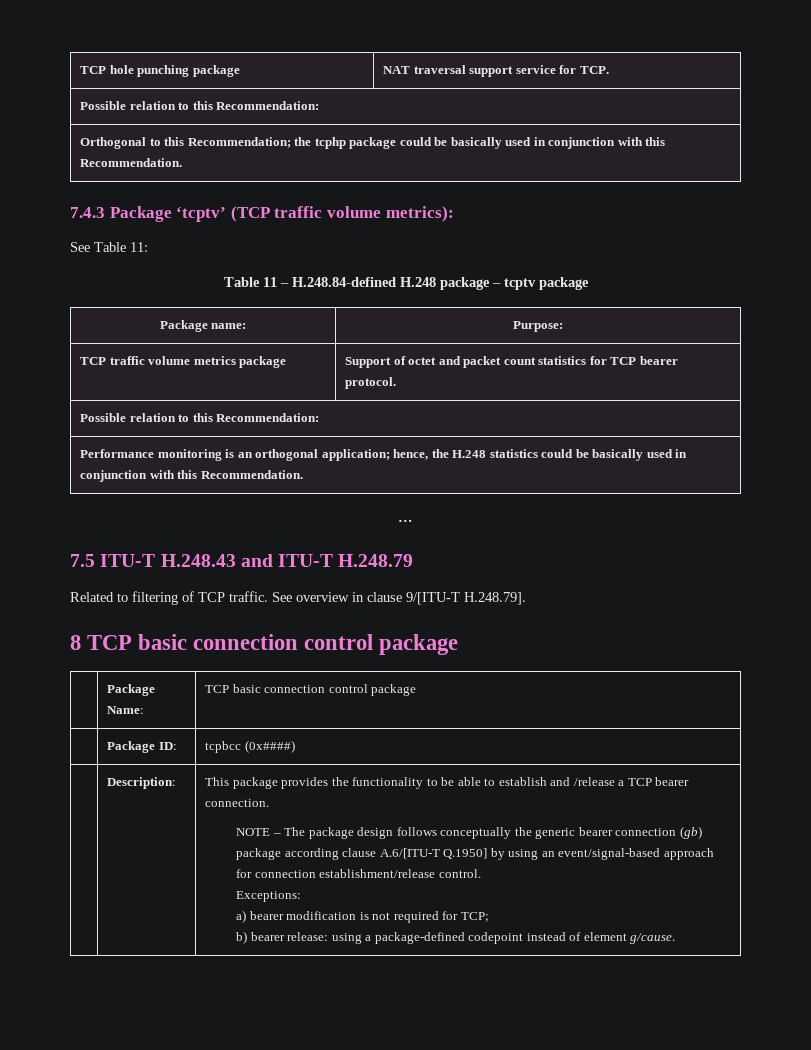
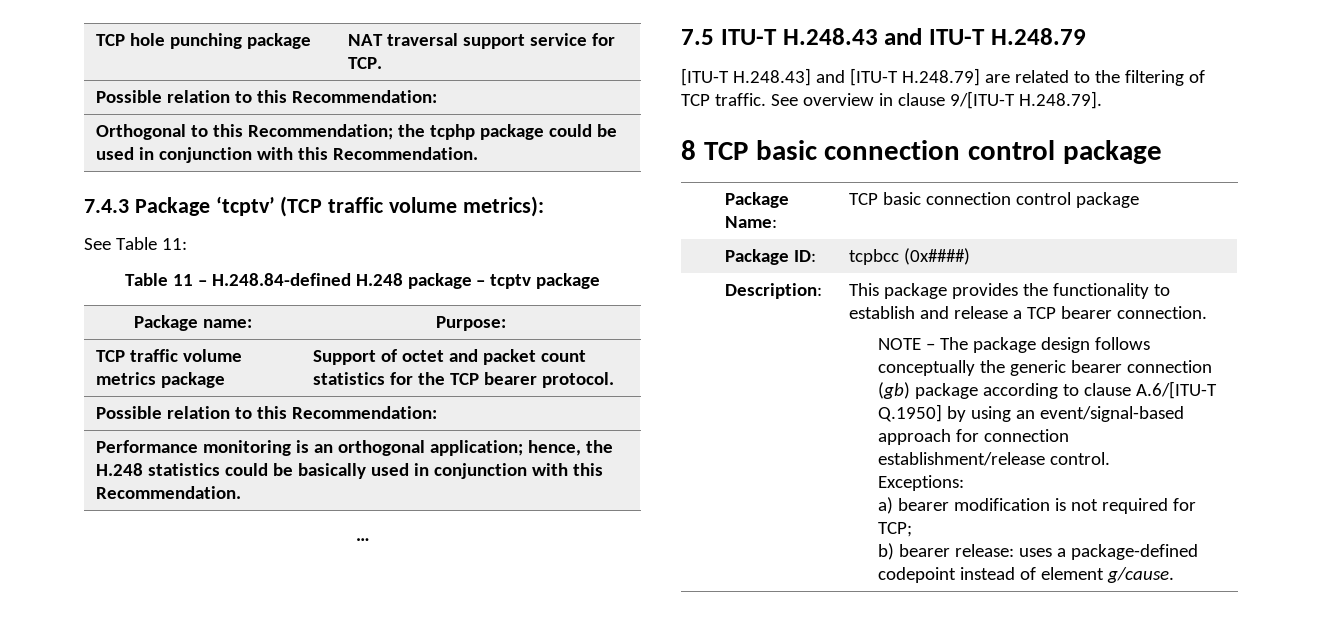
- Orthogonal to this Recommendation; the tcphp package could be basically used in conjunction with this Recommendation.
+ Orthogonal to this Recommendation; the tcphp package could be used in conjunction with this Recommendation.
- TCP traffic volume metrics package | Support of octet and packet count statistics for TCP bearer protocol.
+ TCP traffic volume metrics package | Support of octet and packet count statistics for the TCP bearer protocol.
- Related to filtering of TCP traffic.
+ [ITU-T H.248.43] and [ITU-T H.248.79] are related to the filtering of TCP traffic.
- This package provides the functionality to be able to establish and /release a TCP bearer connection.
+ This package provides the functionality to establish and release a TCP bearer connection.
- NOTE – The package design follows conceptually the generic bearer connection (gb) package according clause A.6/[ITU-T Q.1950] by using an event/signal-based approach for connection establishment/release control.
+ NOTE – The package design follows conceptually the generic bearer connection (gb) package according to clause A.6/[ITU-T Q.1950] by using an event/signal-based approach for connection establishment/release control.
- b) bearer release: using a package-defined codepoint instead of element g/cause.
+ b) bearer release: uses a package-defined codepoint instead of element g/cause.

